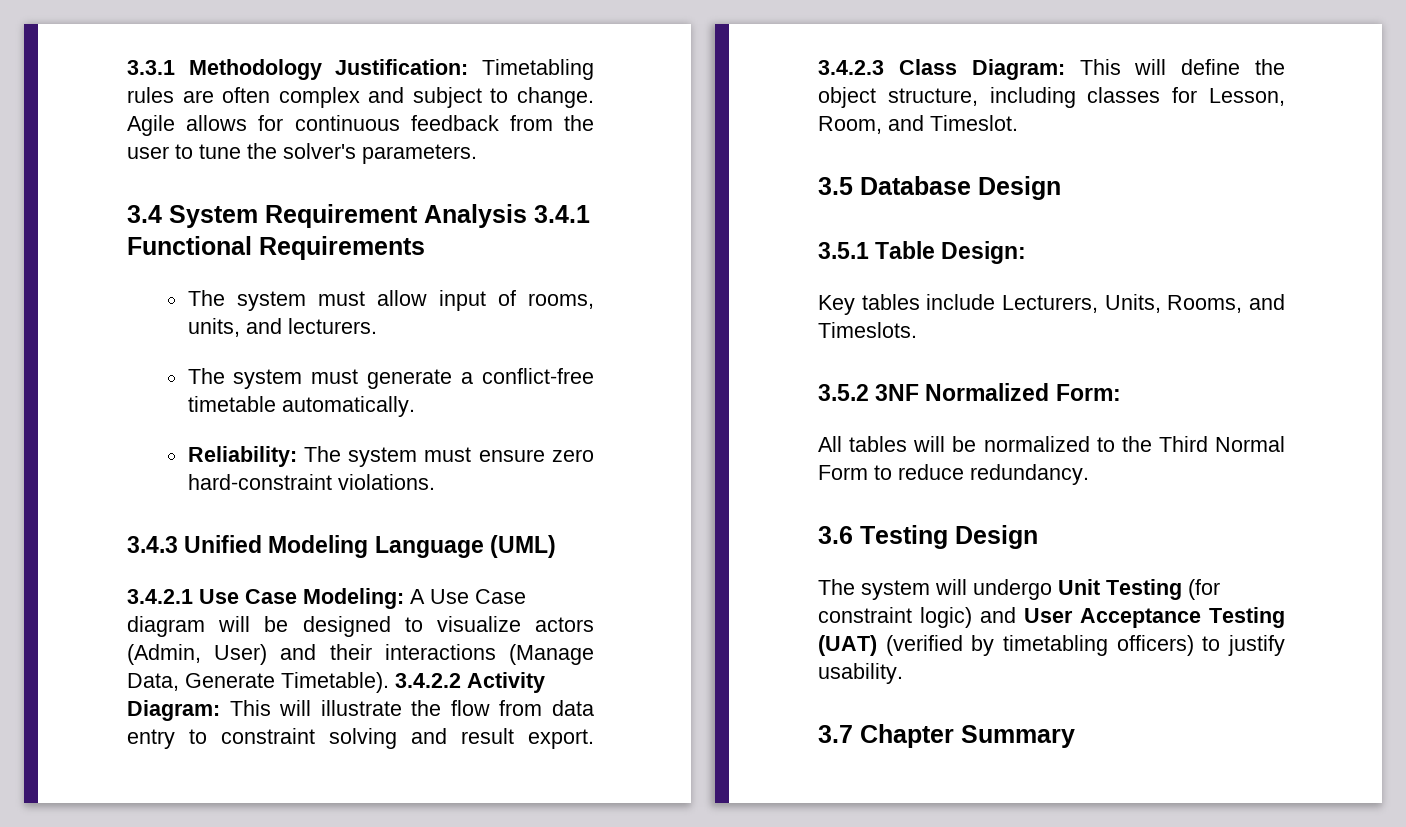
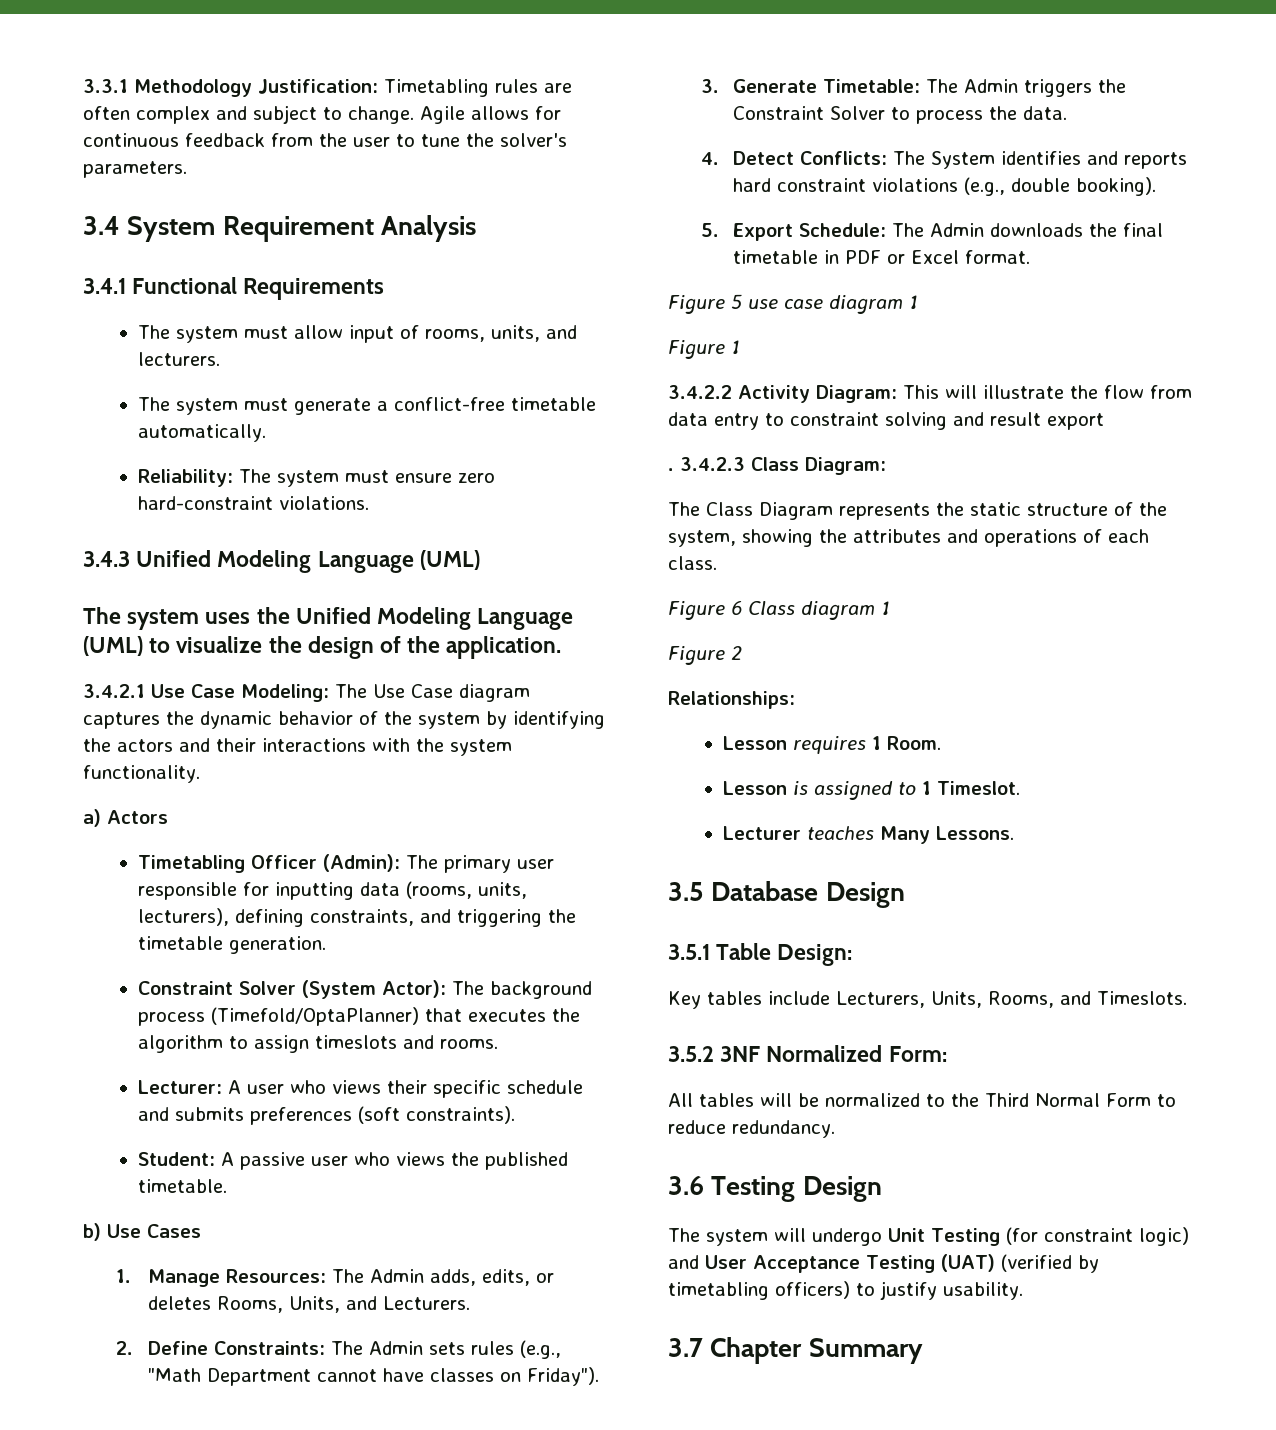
- 3.4 System Requirement Analysis 3.4.1 Functional Requirements
+ 3.4 System Requirement Analysis
+ 3.4.1 Functional Requirements
+ The system uses the Unified Modeling Language (UML) to visualize the design of the application.
- 3.4.2.1 Use Case Modeling: A Use Case diagram will be designed to visualize actors (Admin, User) and their interactions (Manage Data, Generate Timetable). 3.4.2.2 Activity Diagram: This will illustrate the flow from data entry to constraint solving and result export.
+ 3.4.2.1 Use Case Modeling: The Use Case diagram captures the dynamic behavior of the system by identifying the actors and their interactions with the system functionality.
+ a) Actors
+ Timetabling Officer (Admin): The primary user responsible for inputting data (rooms, units, lecturers), defining constraints, and triggering the timetable generation.
+ Constraint Solver (System Actor): The background process (Timefold/OptaPlanner) that executes the algorithm to assign timeslots and rooms.
+ Lecturer: A user who views their specific schedule and submits preferences (soft constraints).
+ Student: A passive user who views the published timetable.
+ b) Use Cases
+ 1. Manage Resources: The Admin adds, edits, or deletes Rooms, Units, and Lecturers.
+ 2. Define Constraints: The Admin sets rules (e.g., "Math Department cannot have classes on Friday").
+ 3. Generate Timetable: The Admin triggers the Constraint Solver to process the data.
+ 4. Detect Conflicts: The System identifies and reports hard constraint violations (e.g., double booking).
+ 5. Export Schedule: The Admin downloads the final timetable in PDF or Excel format.
+ Figure 5 use case diagram 1
+ Figure 1
+ 3.4.2.2 Activity Diagram: This will illustrate the flow from data entry to constraint solving and result export
+ .
- 3.4.2.3 Class Diagram: This will define the object structure, including classes for Lesson, Room, and Timeslot.
+ 3.4.2.3 Class Diagram:
+ The Class Diagram represents the static structure of the system, showing the attributes and operations of each class.
+ Figure 6 Class diagram 1
+ Figure 2
+ Relationships:
+ Lesson requires 1 Room.
+ Lesson is assigned to 1 Timeslot.
+ Lecturer teaches Many Lessons.

